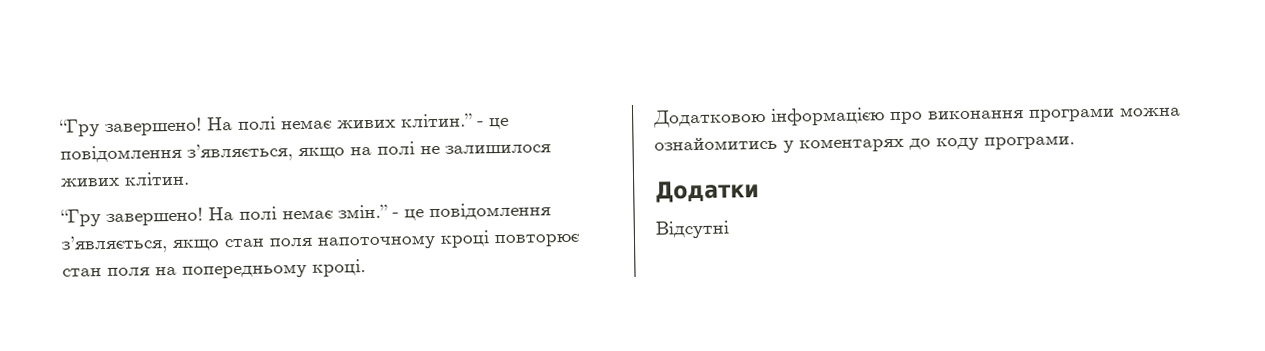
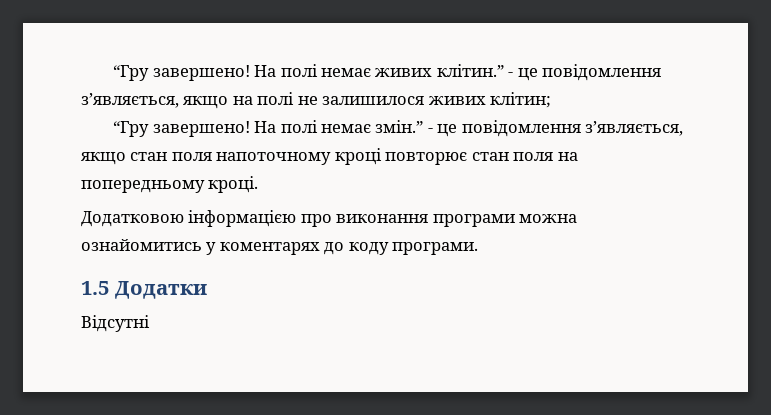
- - це повідомлення з’являється, якщо на полі не залишилося живих клітин.
+ - це повідомлення з’являється, якщо на полі не залишилося живих клітин;
- Додатки
+ 1.5 Додатки

